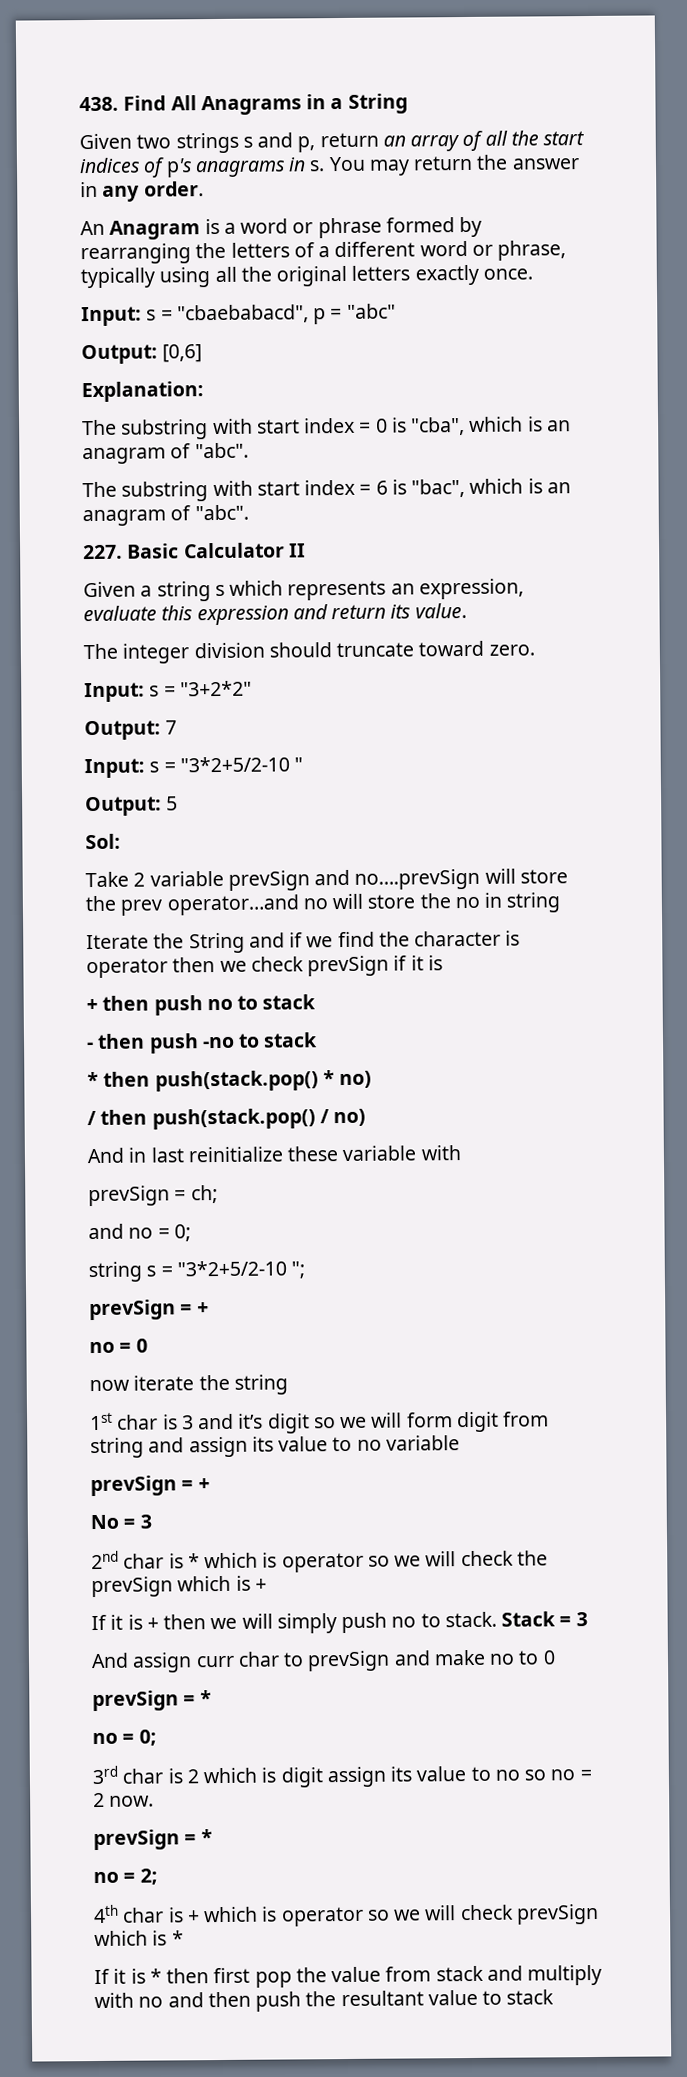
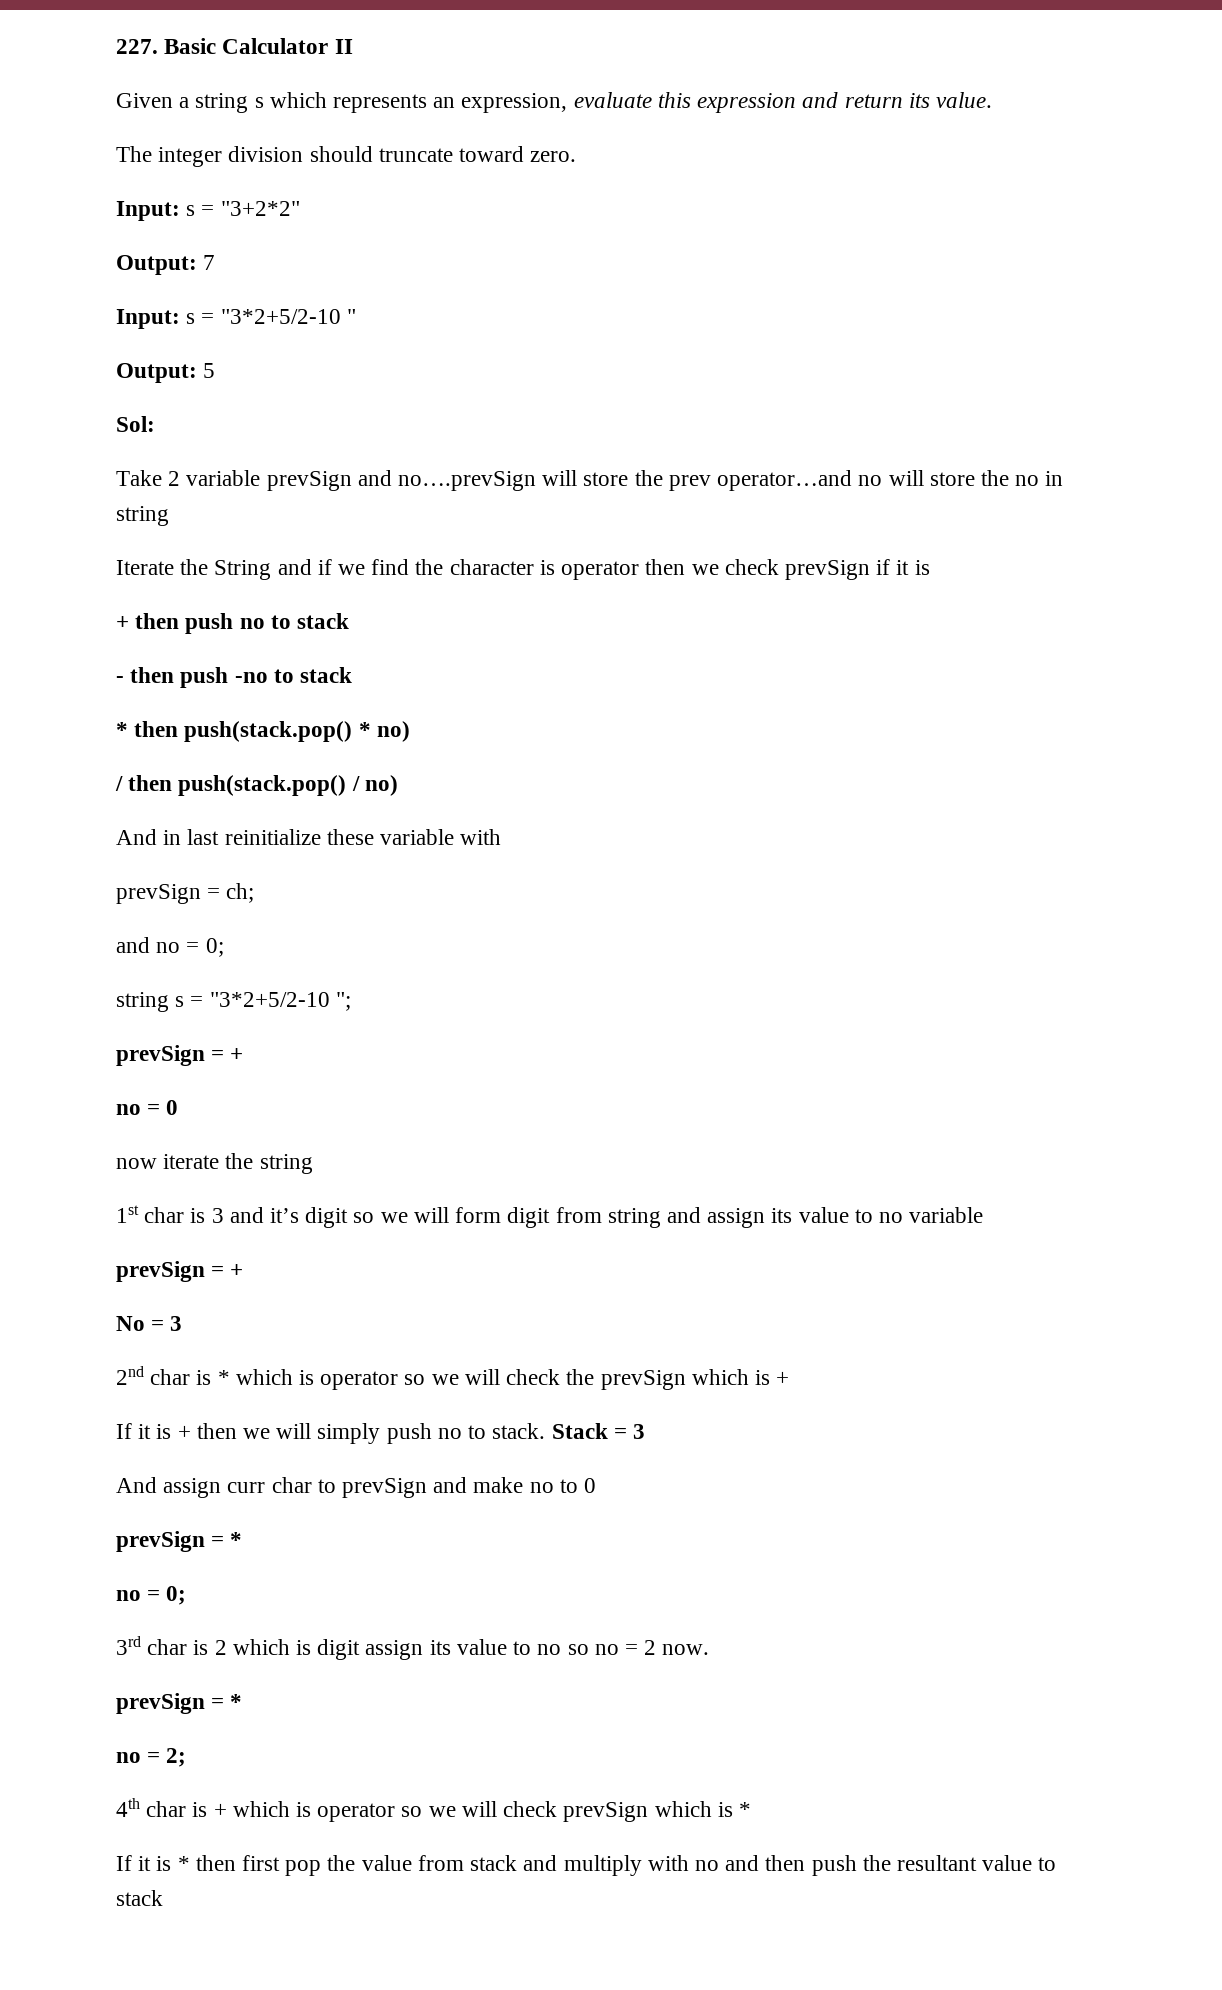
- 438. Find All Anagrams in a String
- Given two strings s and p, return an array of all the start indices of p's anagrams in s. You may return the answer in any order.
- An Anagram is a word or phrase formed by rearranging the letters of a different word or phrase, typically using all the original letters exactly once.
- Input: s = "cbaebabacd", p = "abc"
- Output: [0,6]
- Explanation:
- The substring with start index = 0 is "cba", which is an anagram of "abc".
- The substring with start index = 6 is "bac", which is an anagram of "abc".

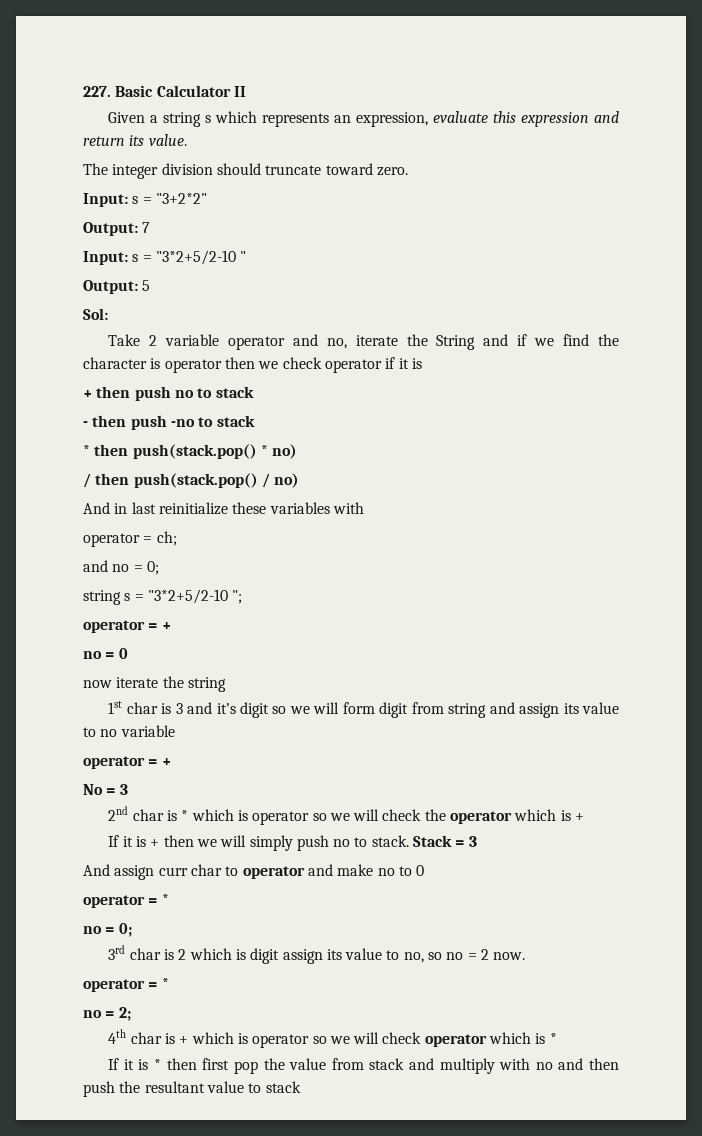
- Take 2 variable prevSign and no….prevSign will store the prev operator…and no will store the no in string
- Iterate the String and if we find the character is operator then we check prevSign if it is
+ Take 2 variable operator and no, iterate the String and if we find the character is operator then we check operator if it is
- And in last reinitialize these variable with
+ And in last reinitialize these variables with
- prevSign = ch;
+ operator = ch;
  string s = "3*2+5/2-10 ";
- prevSign = +
+ operator = +
  1st char is 3 and it’s digit so we will form digit from string and assign its value to no variable
- prevSign = +
+ operator = +
- 2nd char is * which is operator so we will check the prevSign which is +
+ 2nd char is * which is operator so we will check the operator which is +
- And assign curr char to prevSign and make no to 0
- prevSign = *
+ And assign curr char to operator and make no to 0
+ operator = *
- 3rd char is 2 which is digit assign its value to no so no = 2 now.
- prevSign = *
+ 3rd char is 2 which is digit assign its value to no, so no = 2 now.
+ operator = *
- 4th char is + which is operator so we will check prevSign which is *
+ 4th char is + which is operator so we will check operator which is *

